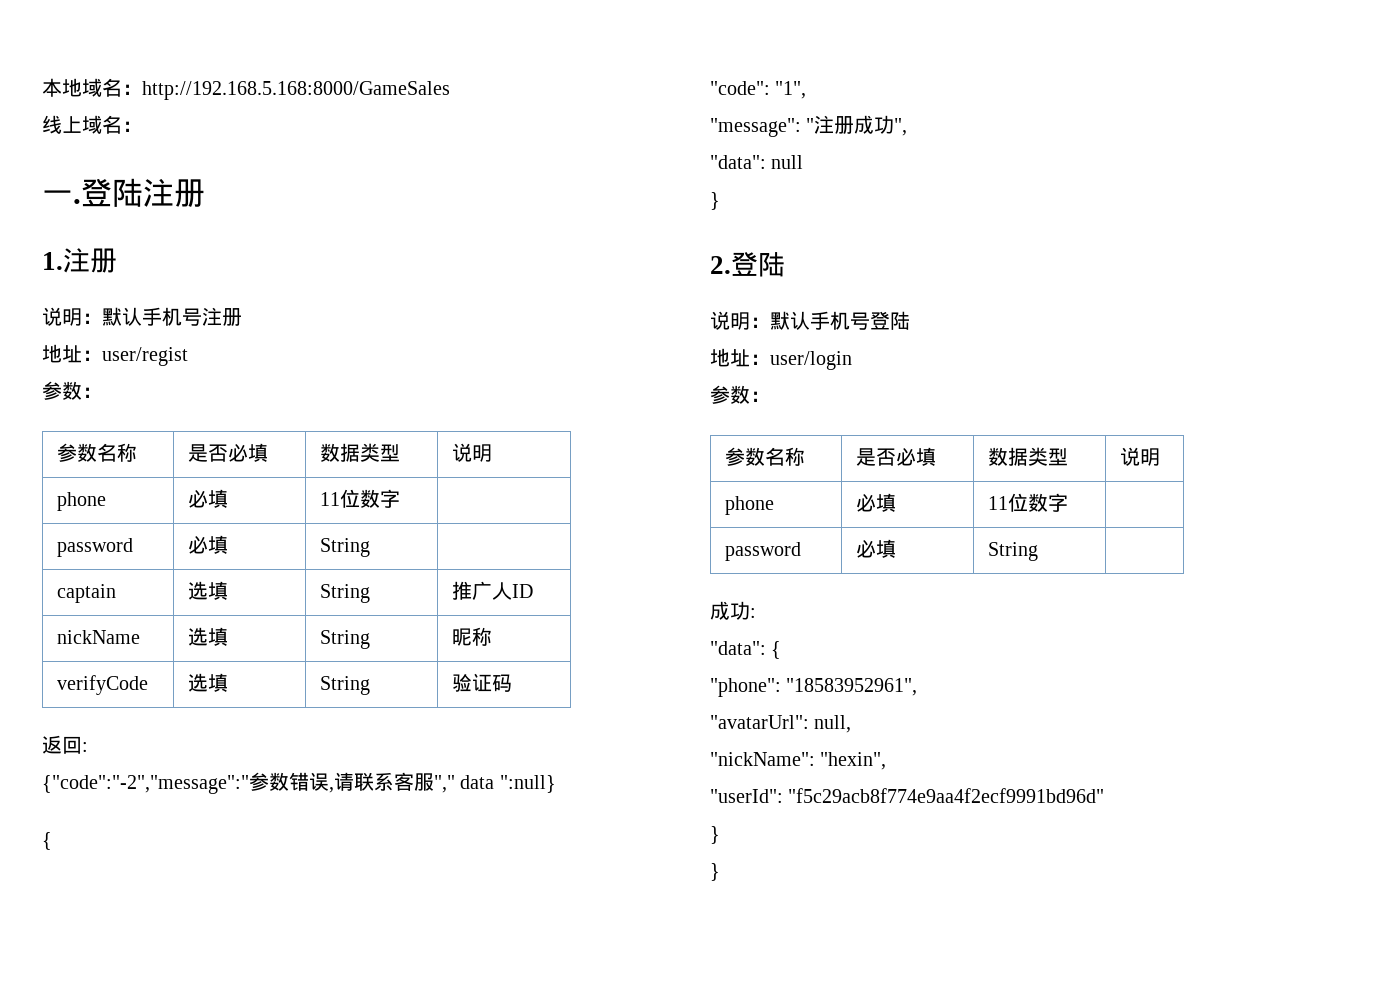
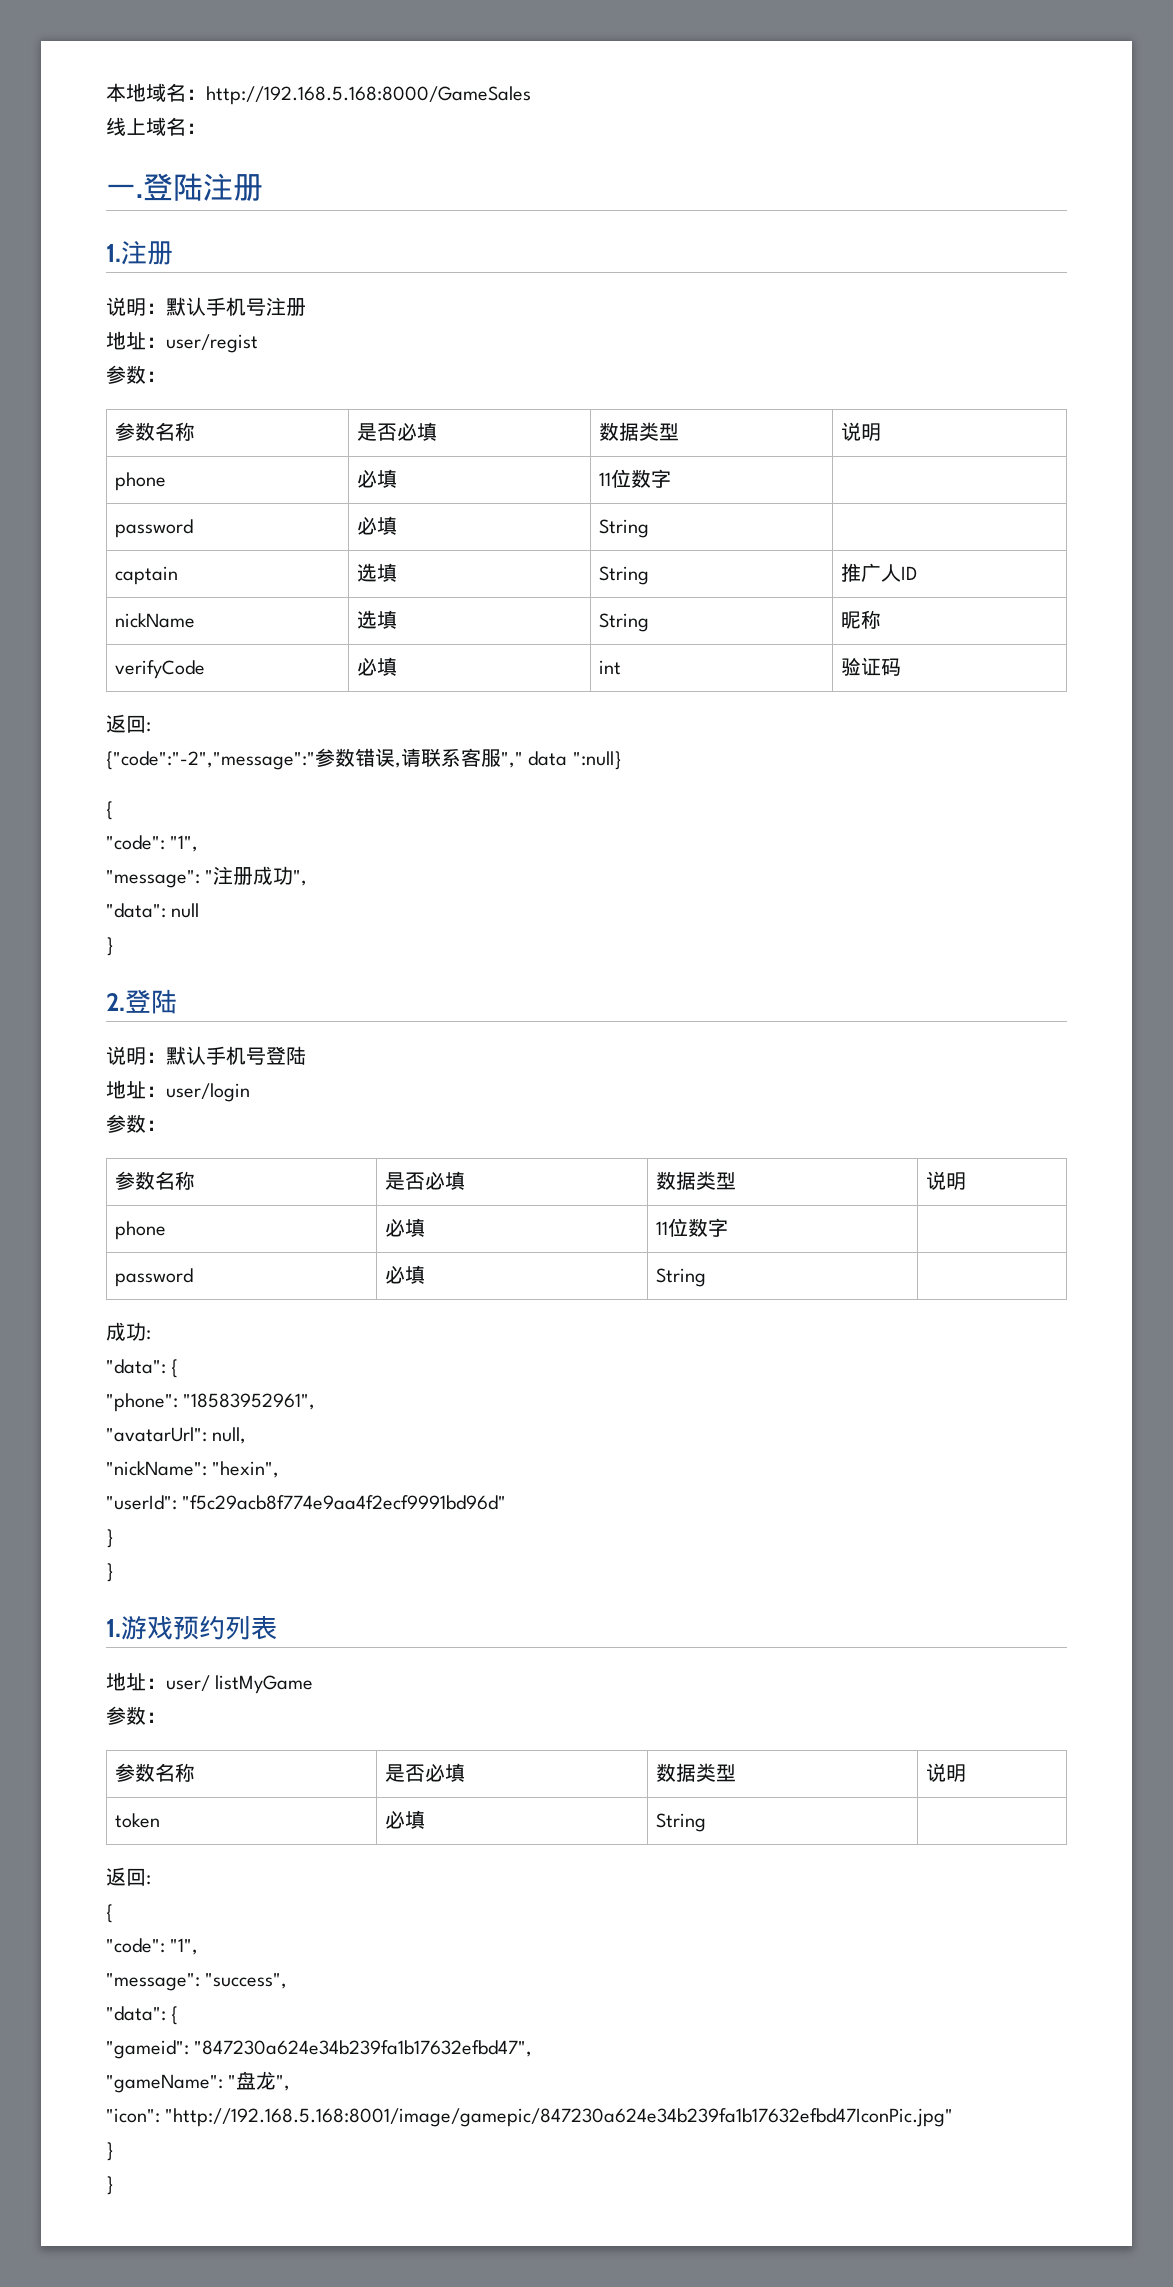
- verifyCode | 选填 | String | 验证码
+ verifyCode | 必填 | int | 验证码
+ 1.游戏预约列表
+ 地址：user/ listMyGame
+ 参数：
+ 参数名称 | 是否必填 | 数据类型 | 说明
+ token | 必填 | String |
+ 返回:
+ {
+ "code": "1",
+ "message": "success",
+ "data": {
+ "gameid": "847230a624e34b239fa1b17632efbd47",
+ "gameName": "盘龙",
+ "icon": "http://192.168.5.168:8001/image/gamepic/847230a624e34b239fa1b17632efbd47IconPic.jpg"
+ }
+ }

